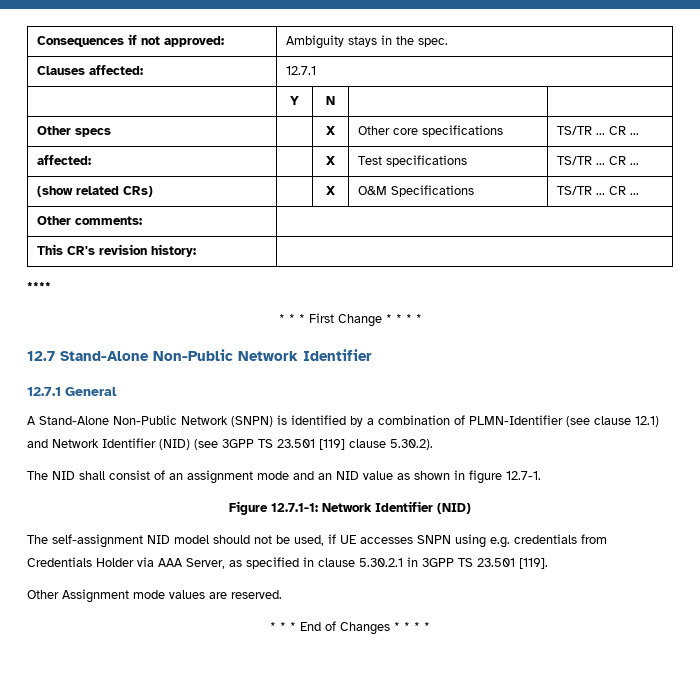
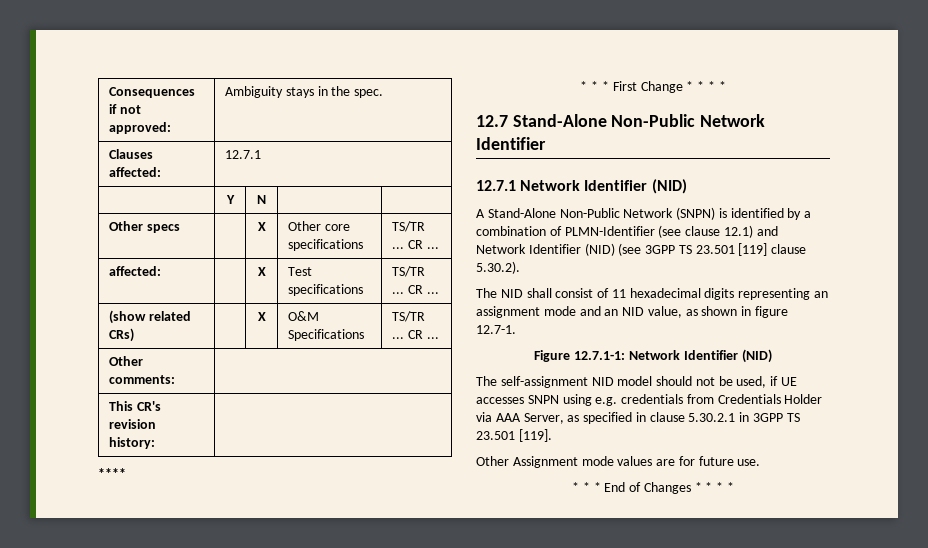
- 12.7.1 General
+ 12.7.1 Network Identifier (NID)
- The NID shall consist of an assignment mode and an NID value as shown in figure 12.7-1.
+ The NID shall consist of 11 hexadecimal digits representing an assignment mode and an NID value, as shown in figure 12.7-1.
- Other Assignment mode values are reserved.
+ Other Assignment mode values are for future use.

